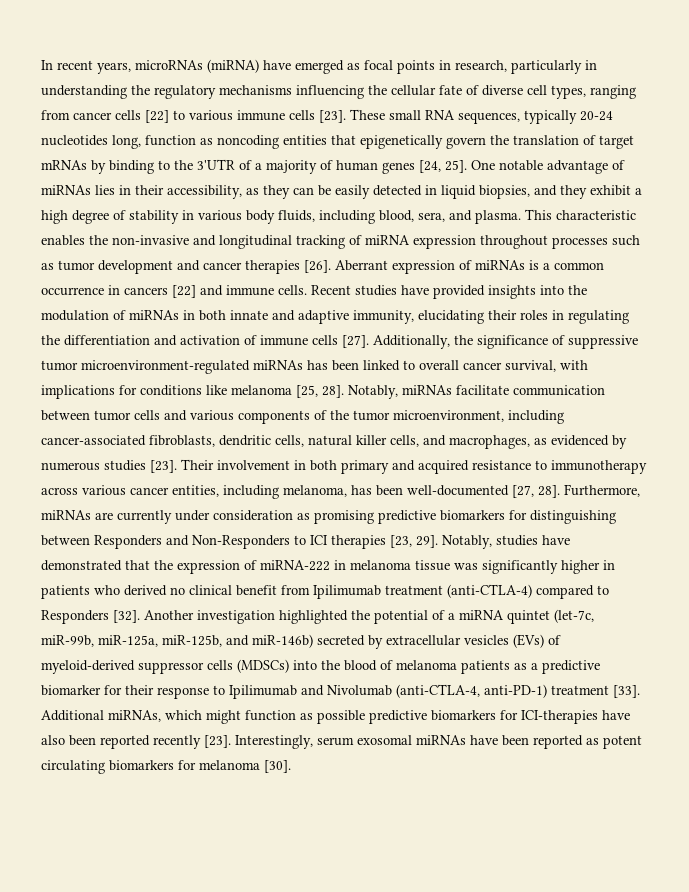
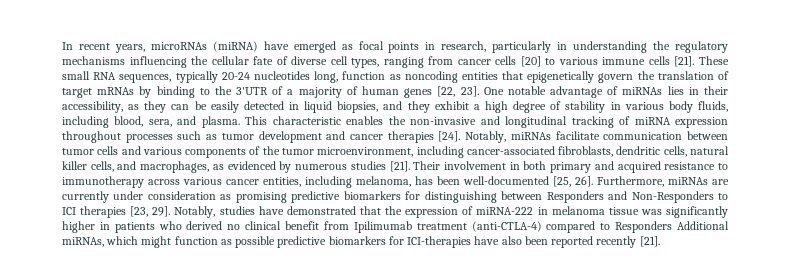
- In recent years, microRNAs (miRNA) have emerged as focal points in research, particularly in understanding the regulatory mechanisms influencing the cellular fate of diverse cell types, ranging from cancer cells [22] to various immune cells [23].
+ In recent years, microRNAs (miRNA) have emerged as focal points in research, particularly in understanding the regulatory mechanisms influencing the cellular fate of diverse cell types, ranging from cancer cells [20] to various immune cells [21].
- These small RNA sequences, typically 20-24 nucleotides long, function as noncoding entities that epigenetically govern the translation of target mRNAs by binding to the 3'UTR of a majority of human genes [24, 25].
+ These small RNA sequences, typically 20-24 nucleotides long, function as noncoding entities that epigenetically govern the translation of target mRNAs by binding to the 3'UTR of a majority of human genes [22, 23].
- This characteristic enables the non-invasive and longitudinal tracking of miRNA expression throughout processes such as tumor development and cancer therapies [26]. Aberrant expression of miRNAs is a common occurrence in cancers [22] and immune cells. Recent studies have provided insights into the modulation of miRNAs in both innate and adaptive immunity, elucidating their roles in regulating the differentiation and activation of immune cells [27]. Additionally, the significance of suppressive tumor microenvironment-regulated miRNAs has been linked to overall cancer survival, with implications for conditions like melanoma [25, 28].
+ This characteristic enables the non-invasive and longitudinal tracking of miRNA expression throughout processes such as tumor development and cancer therapies [24].
- Notably, miRNAs facilitate communication between tumor cells and various components of the tumor microenvironment, including cancer-associated fibroblasts, dendritic cells, natural killer cells, and macrophages, as evidenced by numerous studies [23].
+ Notably, miRNAs facilitate communication between tumor cells and various components of the tumor microenvironment, including cancer-associated fibroblasts, dendritic cells, natural killer cells, and macrophages, as evidenced by numerous studies [21].
- Their involvement in both primary and acquired resistance to immunotherapy across various cancer entities, including melanoma, has been well-documented [27, 28].
+ Their involvement in both primary and acquired resistance to immunotherapy across various cancer entities, including melanoma, has been well-documented [25, 26].
- Notably, studies have demonstrated that the expression of miRNA-222 in melanoma tissue was significantly higher in patients who derived no clinical benefit from Ipilimumab treatment (anti-CTLA-4) compared to Responders [32]. Another investigation highlighted the potential of a miRNA quintet (let-7c, miR-99b, miR-125a, miR-125b, and miR-146b) secreted by extracellular vesicles (EVs) of myeloid-derived suppressor cells (MDSCs) into the blood of melanoma patients as a predictive biomarker for their response to Ipilimumab and Nivolumab (anti-CTLA-4, anti-PD-1) treatment [33]. Additional miRNAs, which might function as possible predictive biomarkers for ICI-therapies have also been reported recently [23]. Interestingly, serum exosomal miRNAs have been reported as potent circulating biomarkers for melanoma [30].
+ Notably, studies have demonstrated that the expression of miRNA-222 in melanoma tissue was significantly higher in patients who derived no clinical benefit from Ipilimumab treatment (anti-CTLA-4) compared to Responders Additional miRNAs, which might function as possible predictive biomarkers for ICI-therapies have also been reported recently [21].

